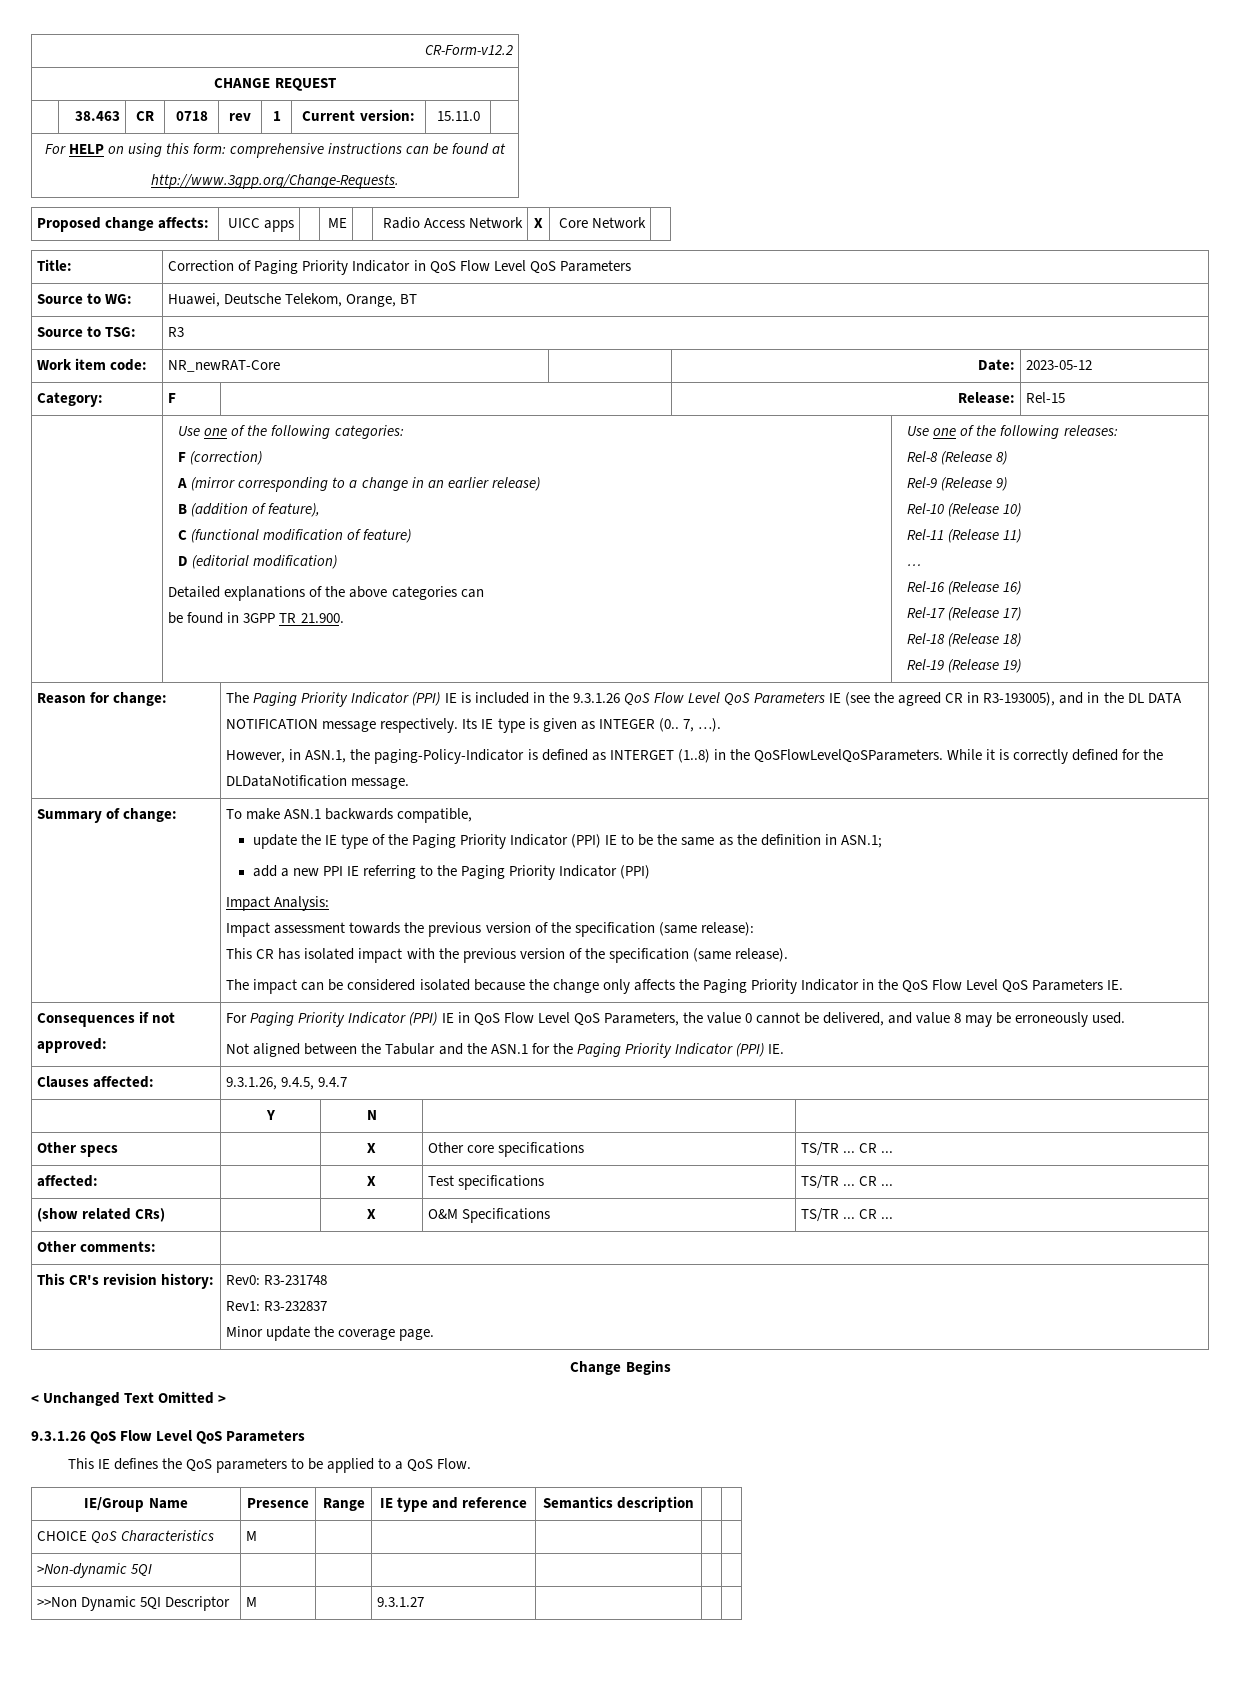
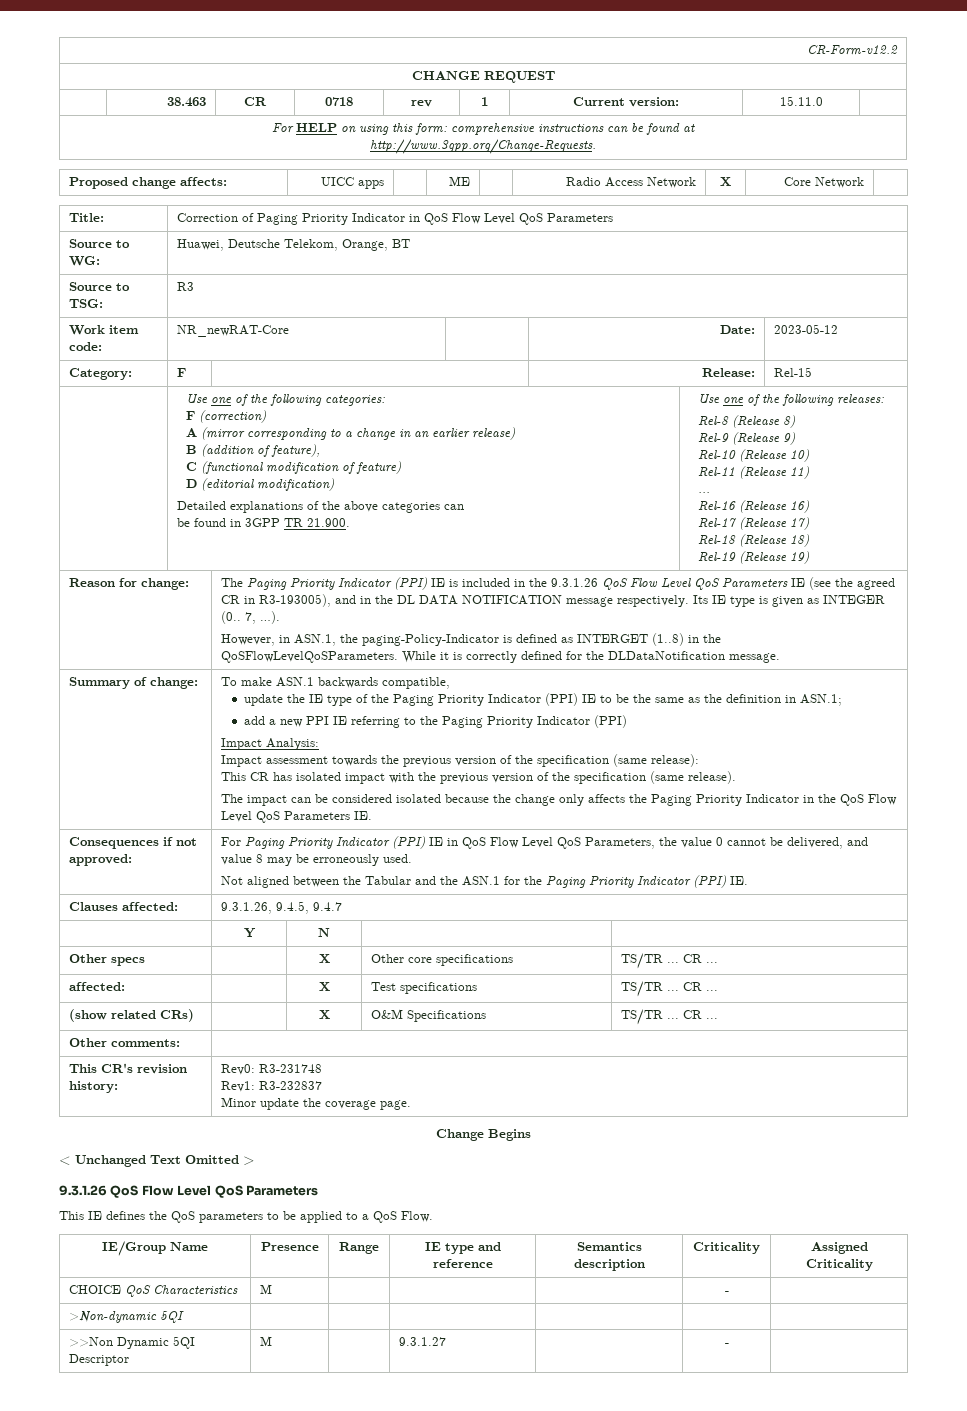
- IE/Group Name | Presence | Range | IE type and reference | Semantics description | |
+ IE/Group Name | Presence | Range | IE type and reference | Semantics description | Criticality | Assigned Criticality
- CHOICE QoS Characteristics | M | | | | |
+ CHOICE QoS Characteristics | M | | | | - |
- >>Non Dynamic 5QI Descriptor | M | | 9.3.1.27 | | |
+ >>Non Dynamic 5QI Descriptor | M | | 9.3.1.27 | | - |

